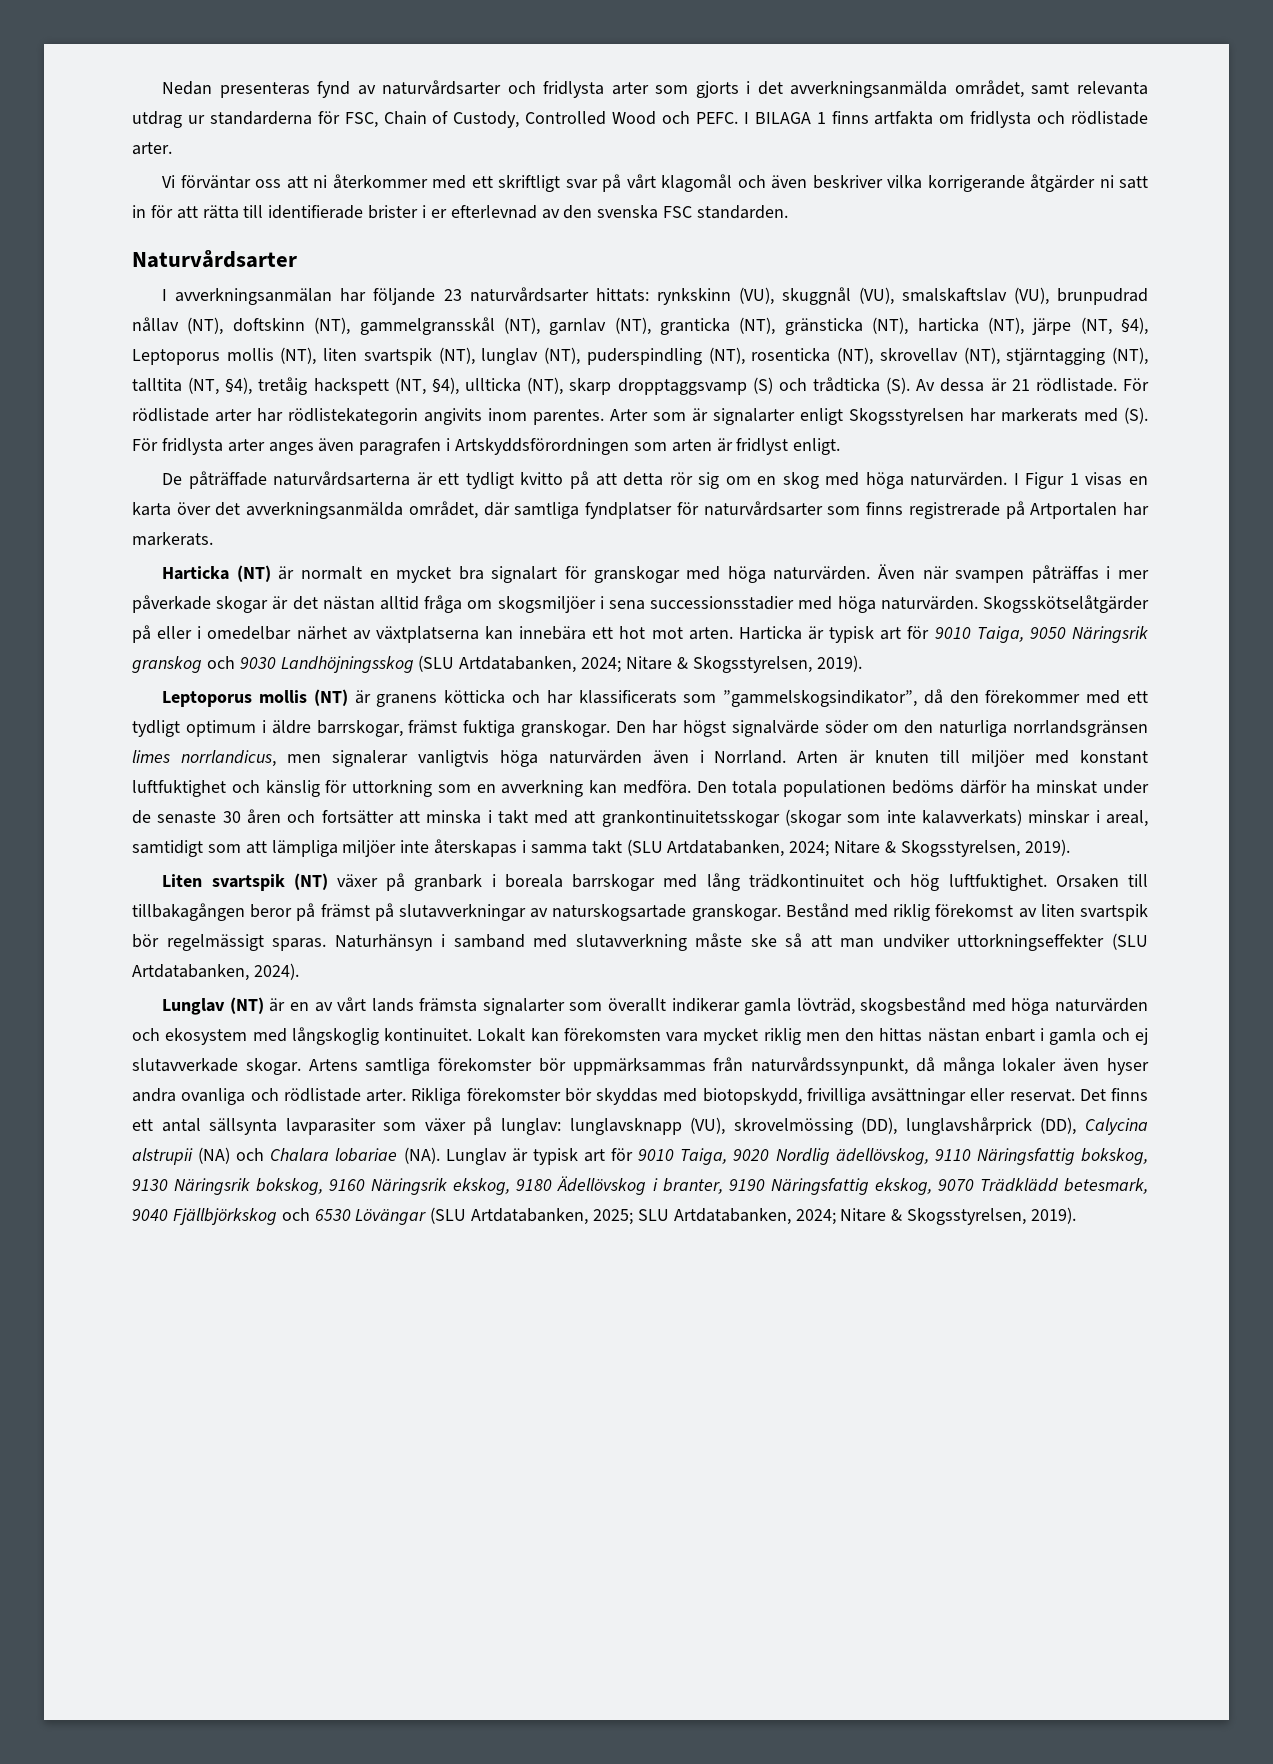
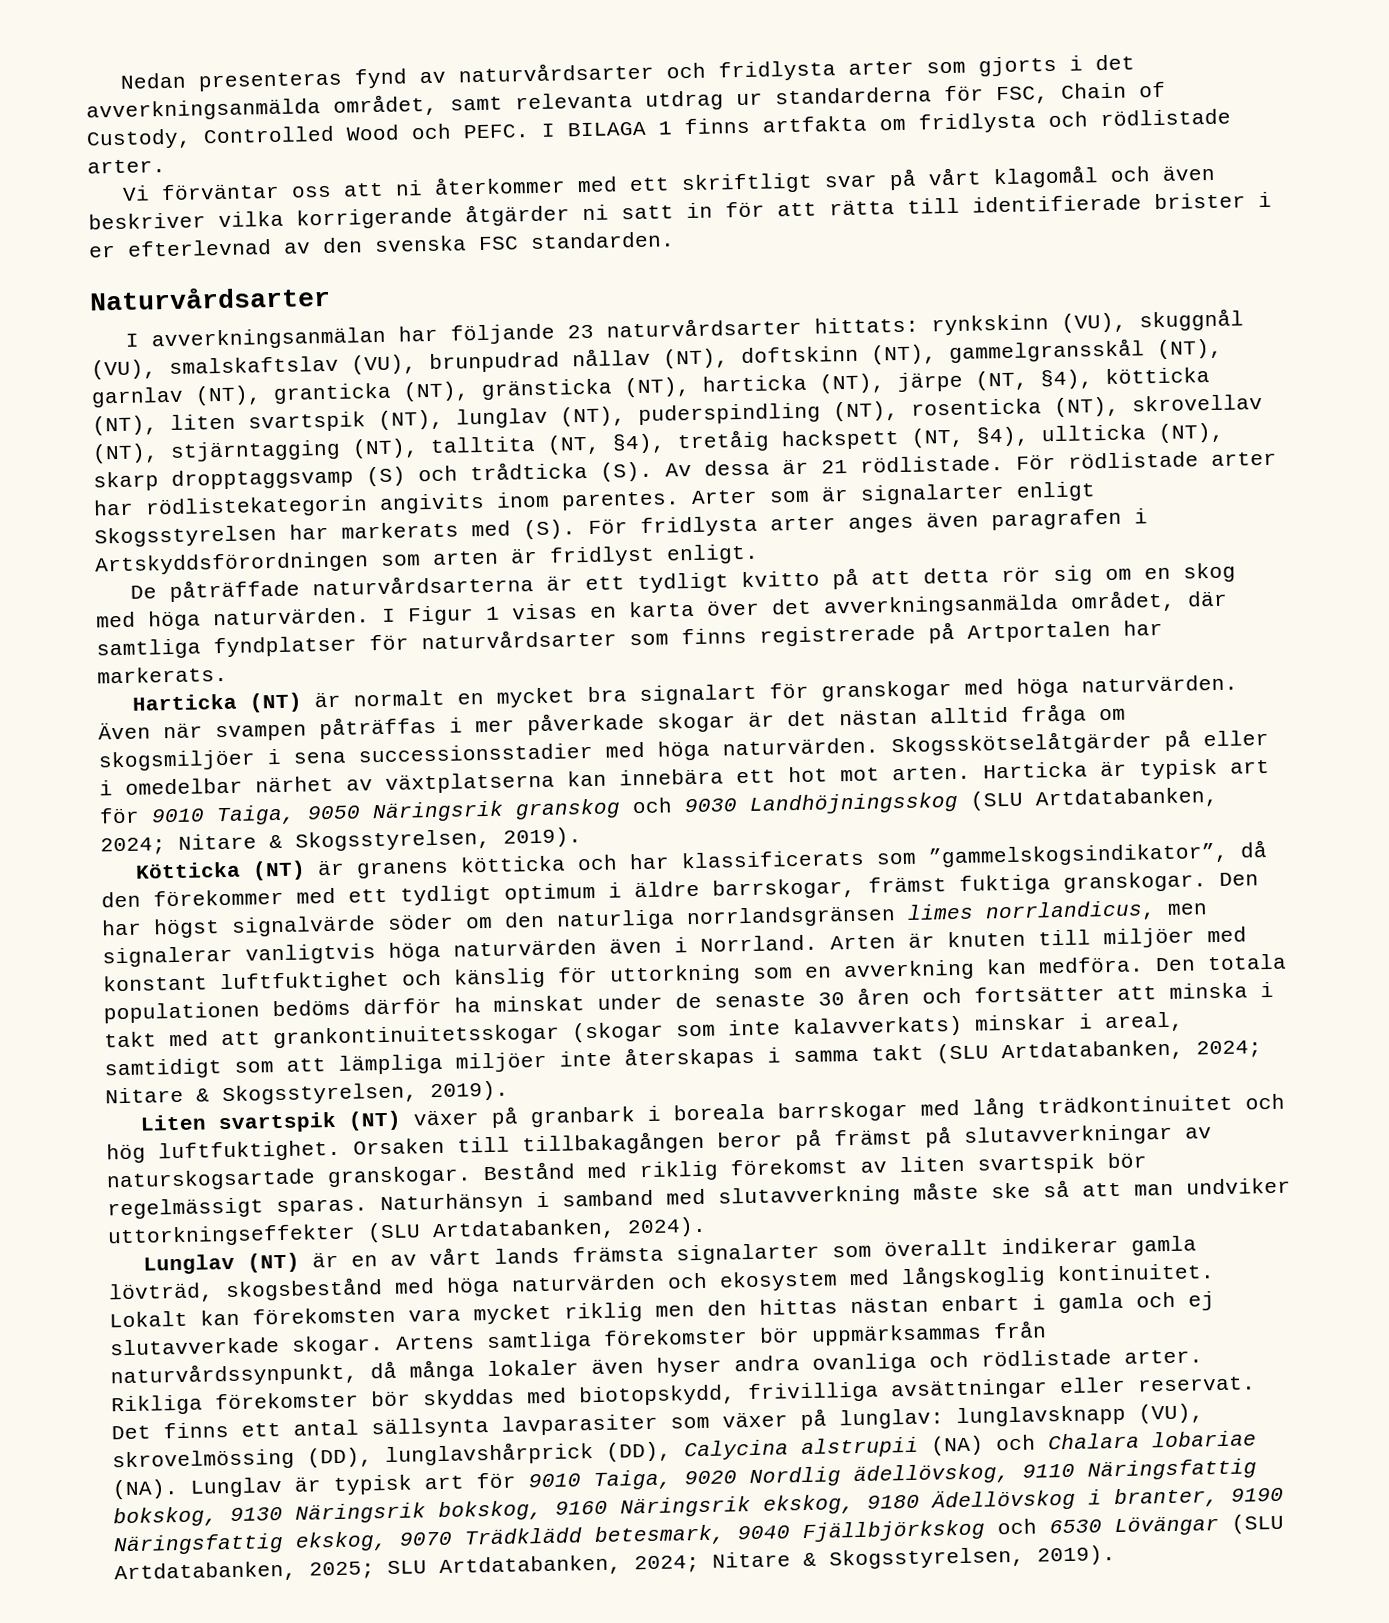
- rynkskinn (VU), skuggnål (VU), smalskaftslav (VU), brunpudrad nållav (NT), doftskinn (NT), gammelgransskål (NT), garnlav (NT), granticka (NT), gränsticka (NT), harticka (NT), järpe (NT, §4), Leptoporus mollis (NT), liten svartspik (NT), lunglav (NT), puderspindling (NT), rosenticka (NT), skrovellav (NT), stjärntagging (NT), talltita (NT, §4), tretåig hackspett (NT, §4), ullticka (NT), skarp dropptaggsvamp (S) och trådticka (S). Av dessa är 21 rödlistade.
+ rynkskinn (VU), skuggnål (VU), smalskaftslav (VU), brunpudrad nållav (NT), doftskinn (NT), gammelgransskål (NT), garnlav (NT), granticka (NT), gränsticka (NT), harticka (NT), järpe (NT, §4), kötticka (NT), liten svartspik (NT), lunglav (NT), puderspindling (NT), rosenticka (NT), skrovellav (NT), stjärntagging (NT), talltita (NT, §4), tretåig hackspett (NT, §4), ullticka (NT), skarp dropptaggsvamp (S) och trådticka (S). Av dessa är 21 rödlistade.
- Leptoporus mollis (NT) är granens kötticka och har klassificerats som ”gammelskogsindikator”, då den förekommer med ett tydligt optimum i äldre barrskogar, främst fuktiga granskogar.
+ Kötticka (NT) är granens kötticka och har klassificerats som ”gammelskogsindikator”, då den förekommer med ett tydligt optimum i äldre barrskogar, främst fuktiga granskogar.

